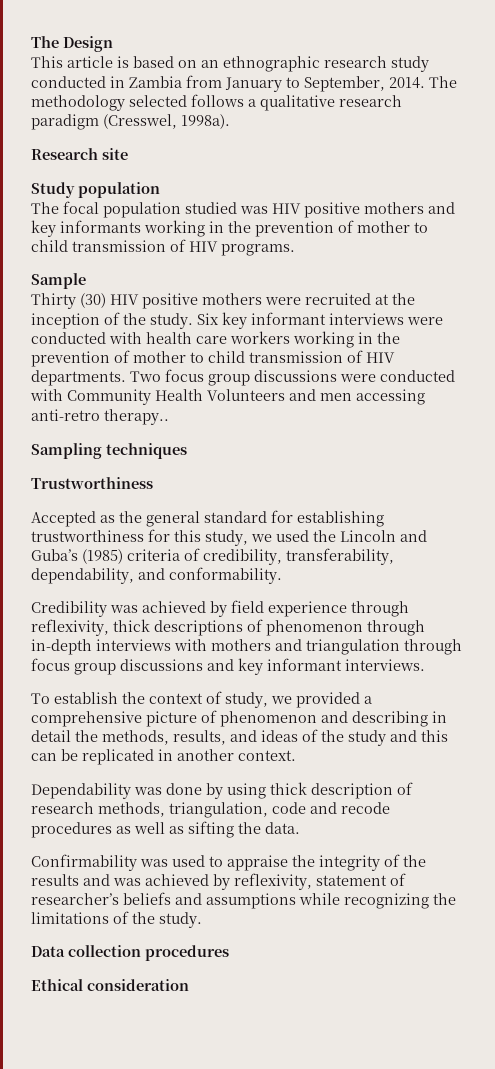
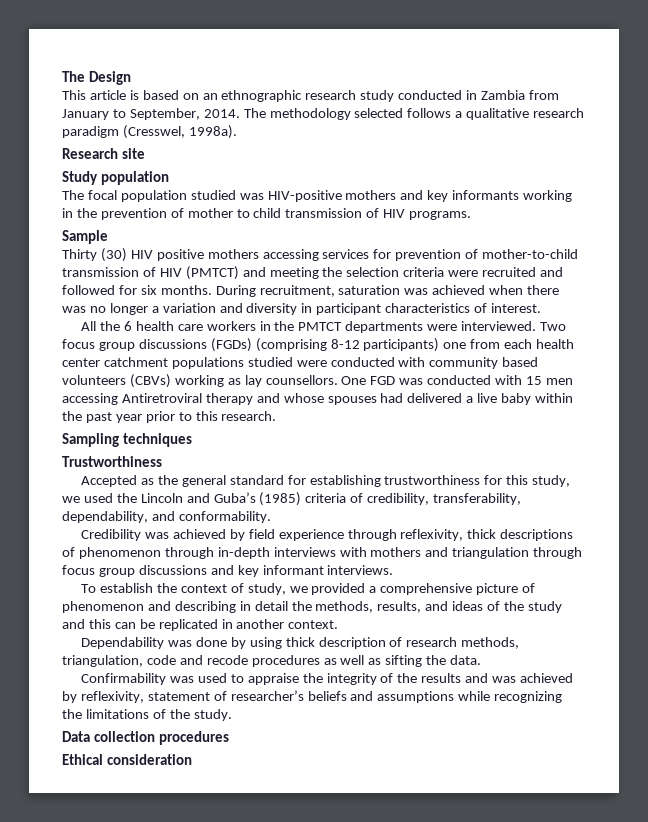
- The focal population studied was HIV positive mothers and key informants working in the prevention of mother to child transmission of HIV programs.
+ The focal population studied was HIV-positive mothers and key informants working in the prevention of mother to child transmission of HIV programs.
- Thirty (30) HIV positive mothers were recruited at the inception of the study. Six key informant interviews were conducted with health care workers working in the prevention of mother to child transmission of HIV departments. Two focus group discussions were conducted with Community Health Volunteers and men accessing anti-retro therapy..
+ Thirty (30) HIV positive mothers accessing services for prevention of mother-to-child transmission of HIV (PMTCT) and meeting the selection criteria were recruited and followed for six months. During recruitment, saturation was achieved when there was no longer a variation and diversity in participant characteristics of interest.
+ All the 6 health care workers in the PMTCT departments were interviewed. Two focus group discussions (FGDs) (comprising 8-12 participants) one from each health center catchment populations studied were conducted with community based volunteers (CBVs) working as lay counsellors. One FGD was conducted with 15 men accessing Antiretroviral therapy and whose spouses had delivered a live baby within the past year prior to this research.

